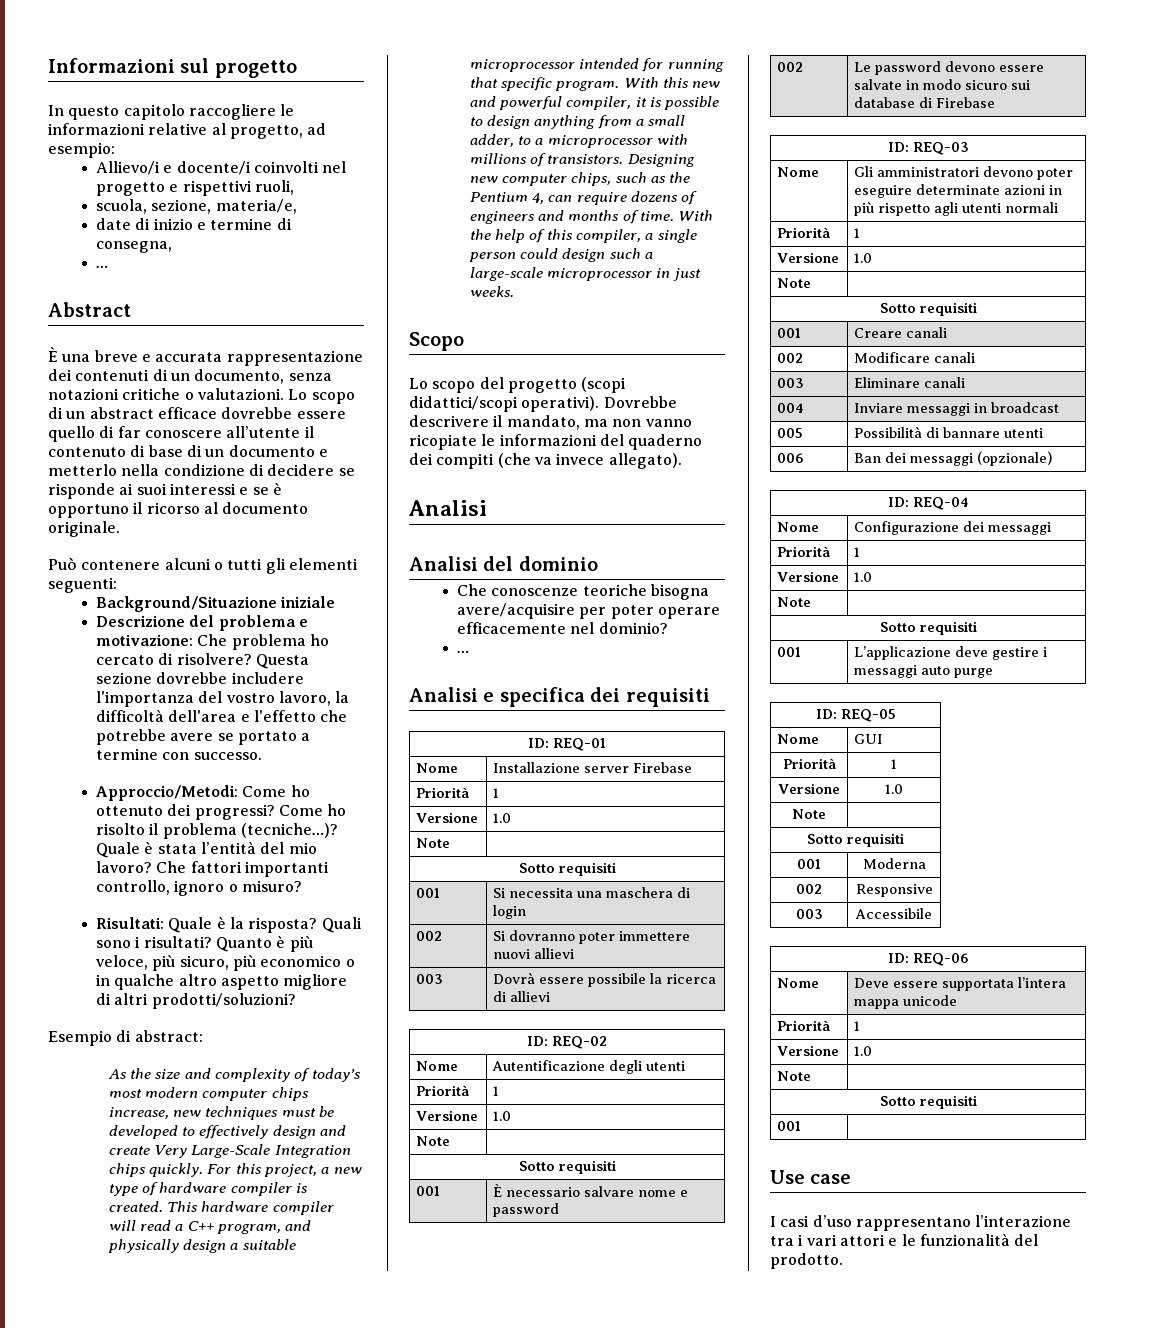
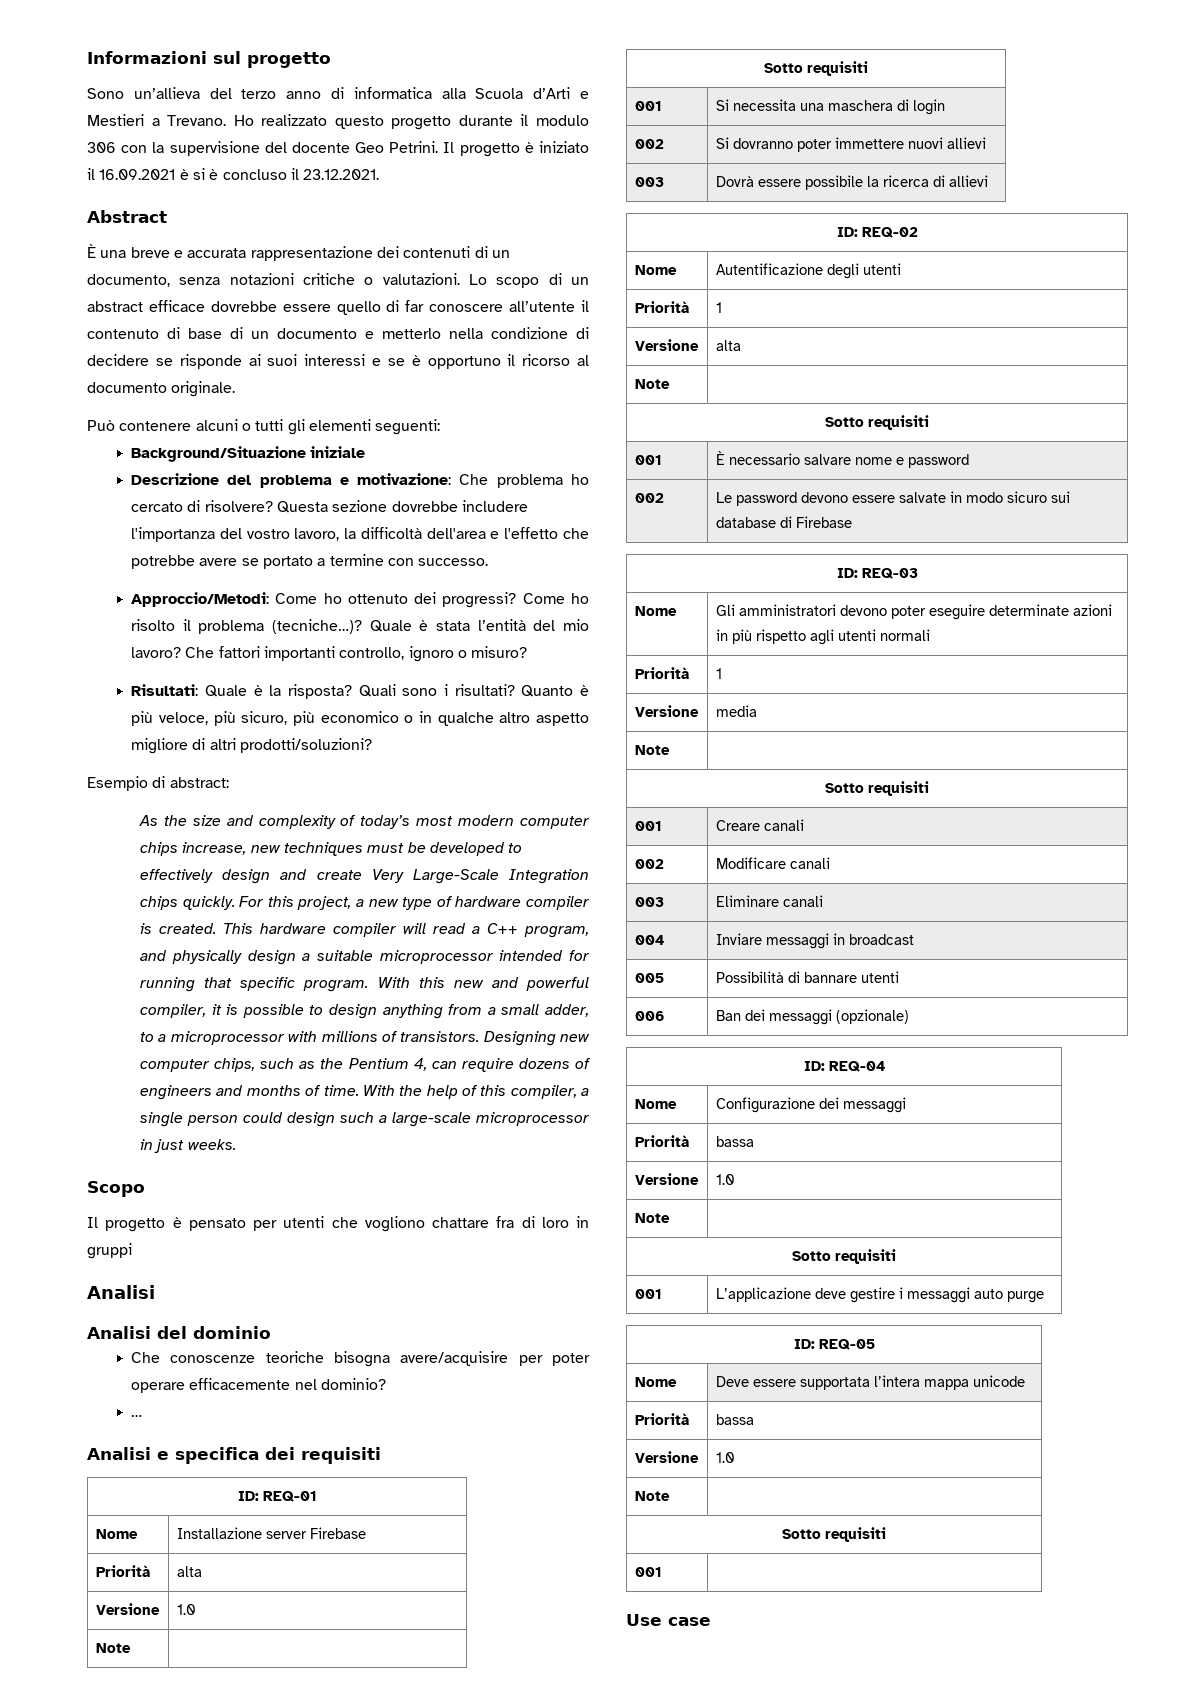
- In questo capitolo raccogliere le informazioni relative al progetto, ad esempio:
- Allievo/i e docente/i coinvolti nel progetto e rispettivi ruoli,
- scuola, sezione, materia/e,
- date di inizio e termine di consegna,
- …
+ Sono un’allieva del terzo anno di informatica alla Scuola d’Arti e Mestieri a Trevano. Ho realizzato questo progetto durante il modulo 306 con la supervisione del docente Geo Petrini. Il progetto è iniziato il 16.09.2021 è si è concluso il 23.12.2021.
- Lo scopo del progetto (scopi didattici/scopi operativi). Dovrebbe descrivere il mandato, ma non vanno ricopiate le informazioni del quaderno dei compiti (che va invece allegato).
+ Il progetto è pensato per utenti che vogliono chattare fra di loro in gruppi
  Nome | Installazione server Firebase
- Priorità | 1
+ Priorità | alta
  Nome | Autentificazione degli utenti
  Priorità | 1
- Versione | 1.0
+ Versione | alta
  Nome | Gli amministratori devono poter eseguire determinate azioni in più rispetto agli utenti normali
  Priorità | 1
- Versione | 1.0
+ Versione | media
  Nome | Configurazione dei messaggi
- Priorità | 1
+ Priorità | bassa
- Nome | GUI
- Priorità | 1
- Versione | 1.0
- Note |
- Sotto requisiti
- 001 | Moderna
- 002 | Responsive
- 003 | Accessibile
- ID: REQ-06
  Nome | Deve essere supportata l’intera mappa unicode
- Priorità | 1
+ Priorità | bassa
- I casi d’uso rappresentano l’interazione tra i vari attori e le funzionalità del prodotto.

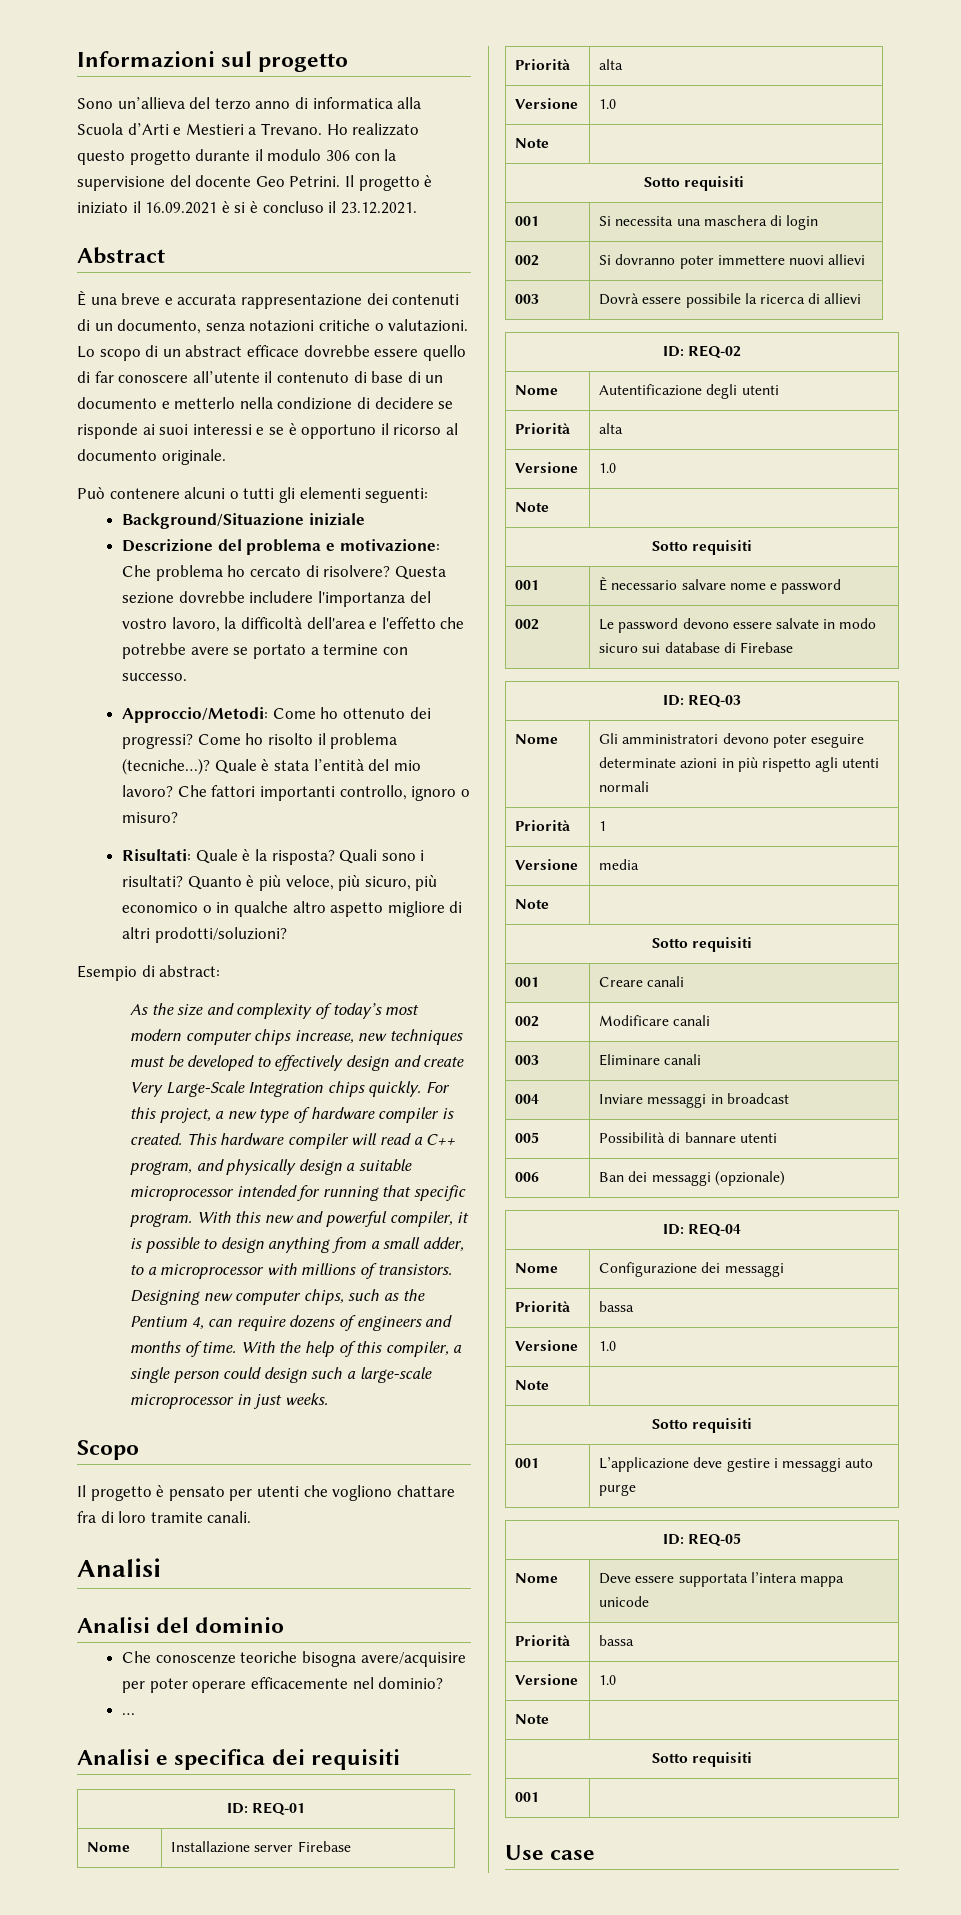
- Il progetto è pensato per utenti che vogliono chattare fra di loro in gruppi
+ Il progetto è pensato per utenti che vogliono chattare fra di loro tramite canali.
  Nome | Autentificazione degli utenti
- Priorità | 1
- Versione | alta
+ Priorità | alta
+ Versione | 1.0

